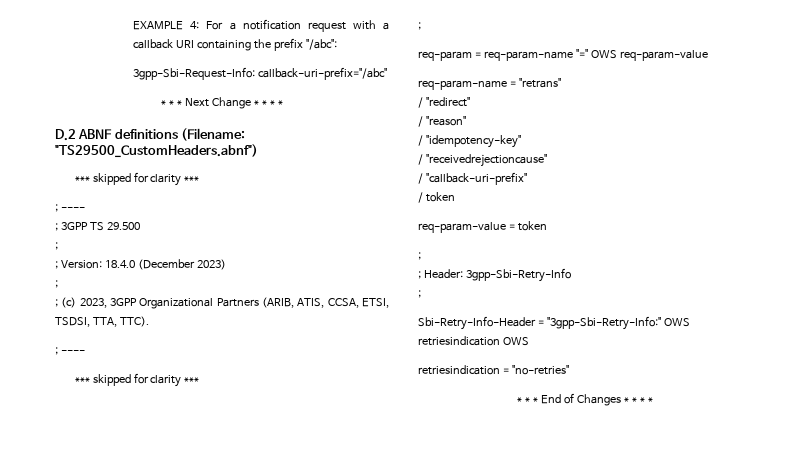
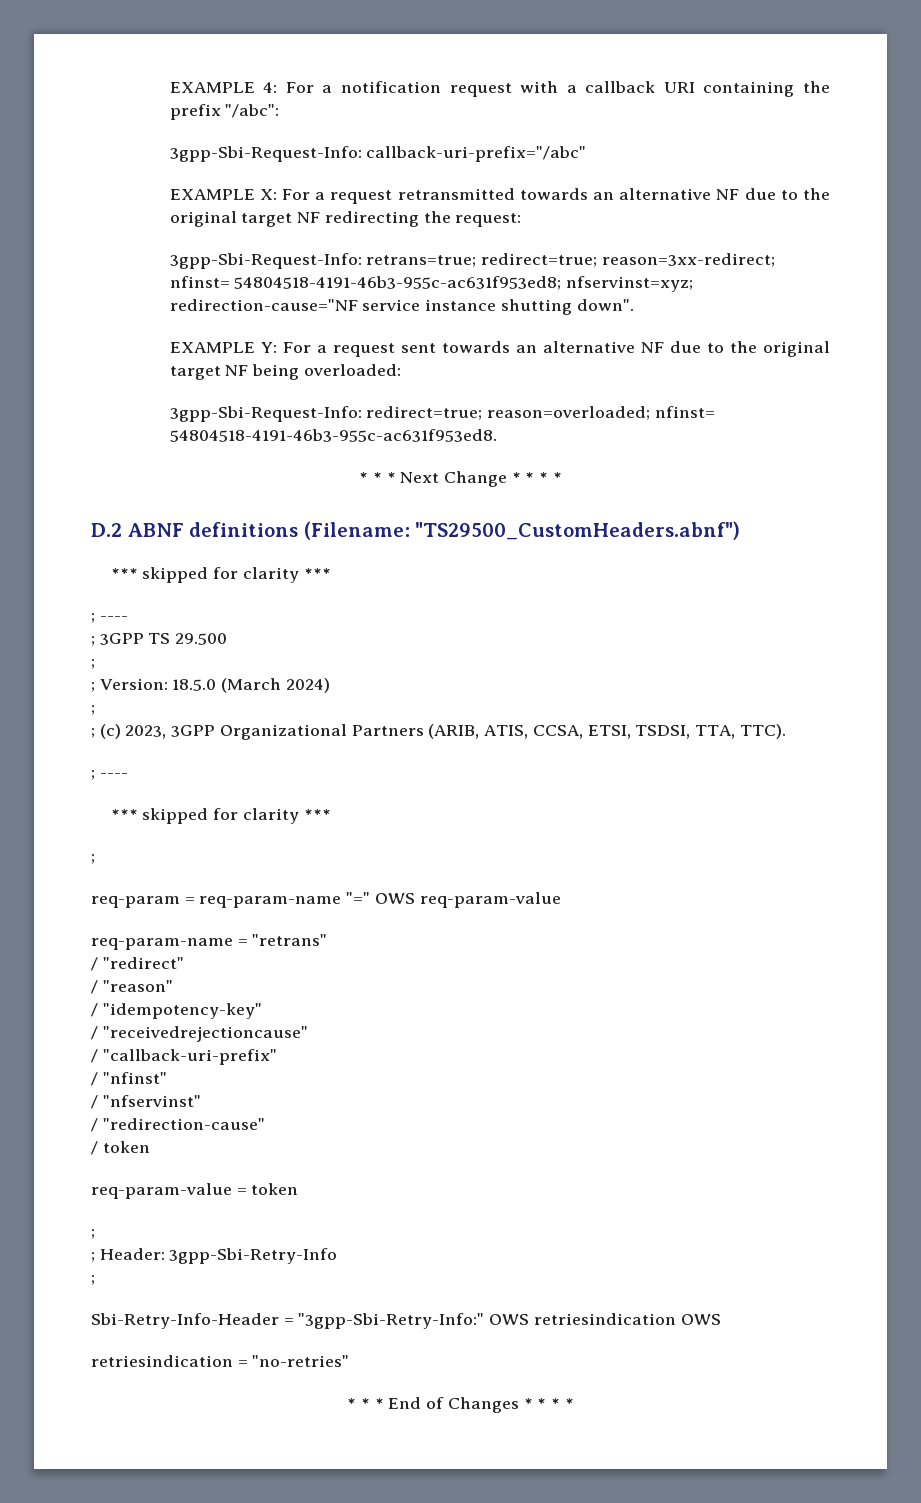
+ EXAMPLE X: For a request retransmitted towards an alternative NF due to the original target NF redirecting the request:
+ 3gpp-Sbi-Request-Info: retrans=true; redirect=true; reason=3xx-redirect; nfinst= 54804518-4191-46b3-955c-ac631f953ed8; nfservinst=xyz; redirection-cause="NF service instance shutting down".
+ EXAMPLE Y: For a request sent towards an alternative NF due to the original target NF being overloaded:
+ 3gpp-Sbi-Request-Info: redirect=true; reason=overloaded; nfinst= 54804518-4191-46b3-955c-ac631f953ed8.
- ; Version: 18.4.0 (December 2023)
+ ; Version: 18.5.0 (March 2024)
+ / "nfinst"
+ / "nfservinst"
+ / "redirection-cause"

